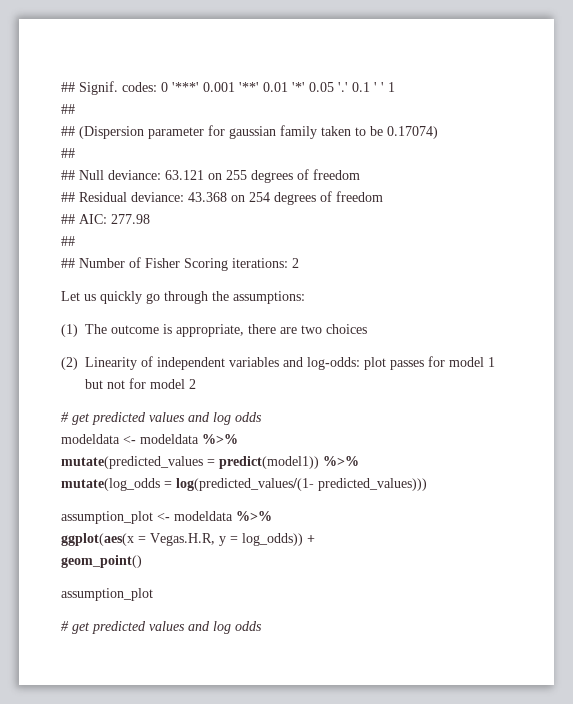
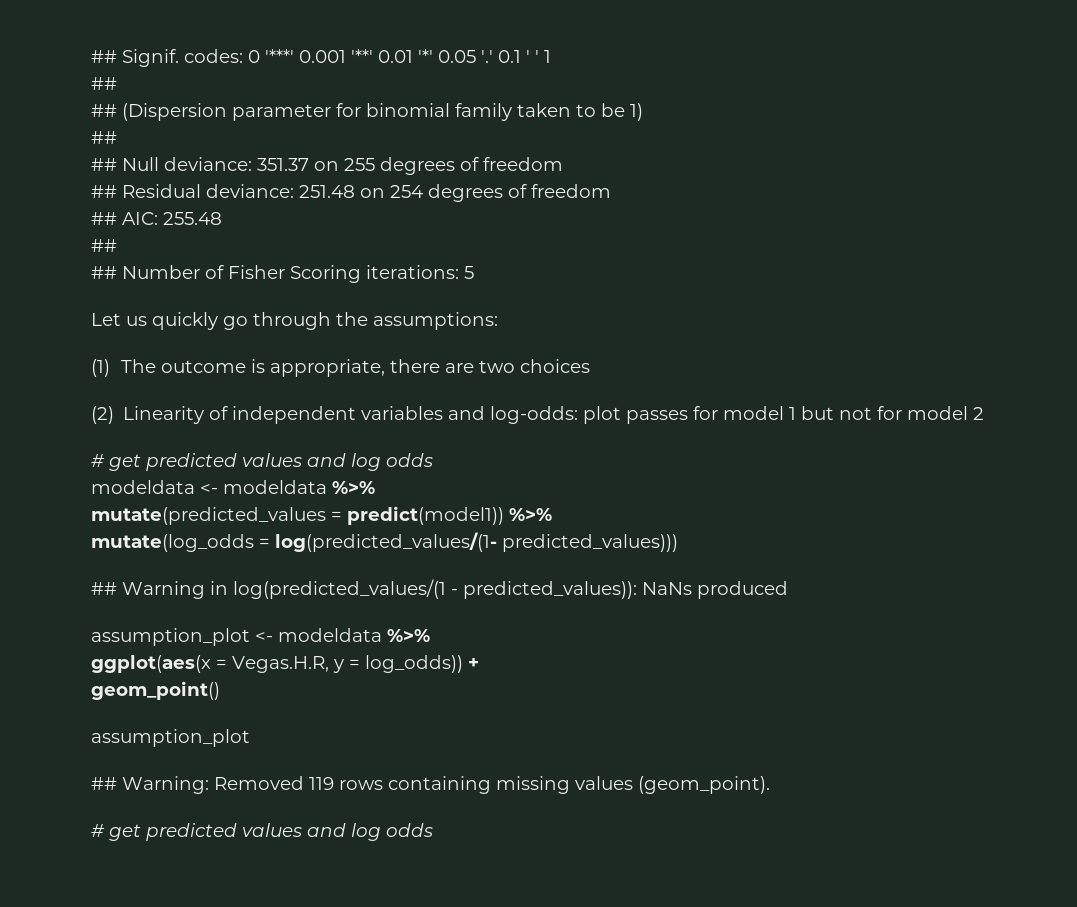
- ## (Dispersion parameter for gaussian family taken to be 0.17074)
+ ## (Dispersion parameter for binomial family taken to be 1)
- ## Null deviance: 63.121 on 255 degrees of freedom
+ ## Null deviance: 351.37 on 255 degrees of freedom
- ## Residual deviance: 43.368 on 254 degrees of freedom
+ ## Residual deviance: 251.48 on 254 degrees of freedom
- ## AIC: 277.98
+ ## AIC: 255.48
- ## Number of Fisher Scoring iterations: 2
+ ## Number of Fisher Scoring iterations: 5
+ ## Warning in log(predicted_values/(1 - predicted_values)): NaNs produced
+ ## Warning: Removed 119 rows containing missing values (geom_point).

